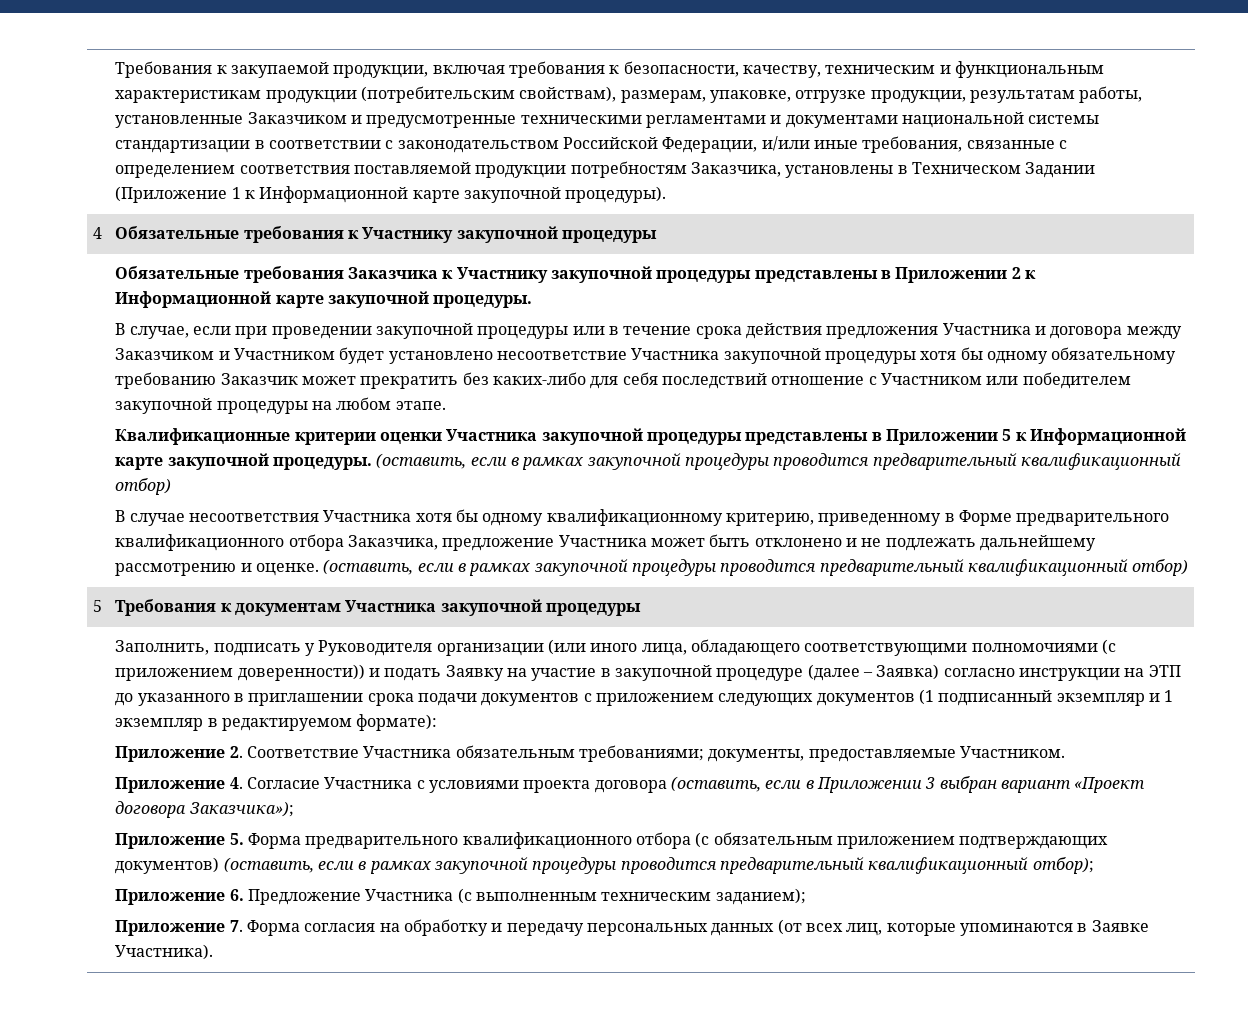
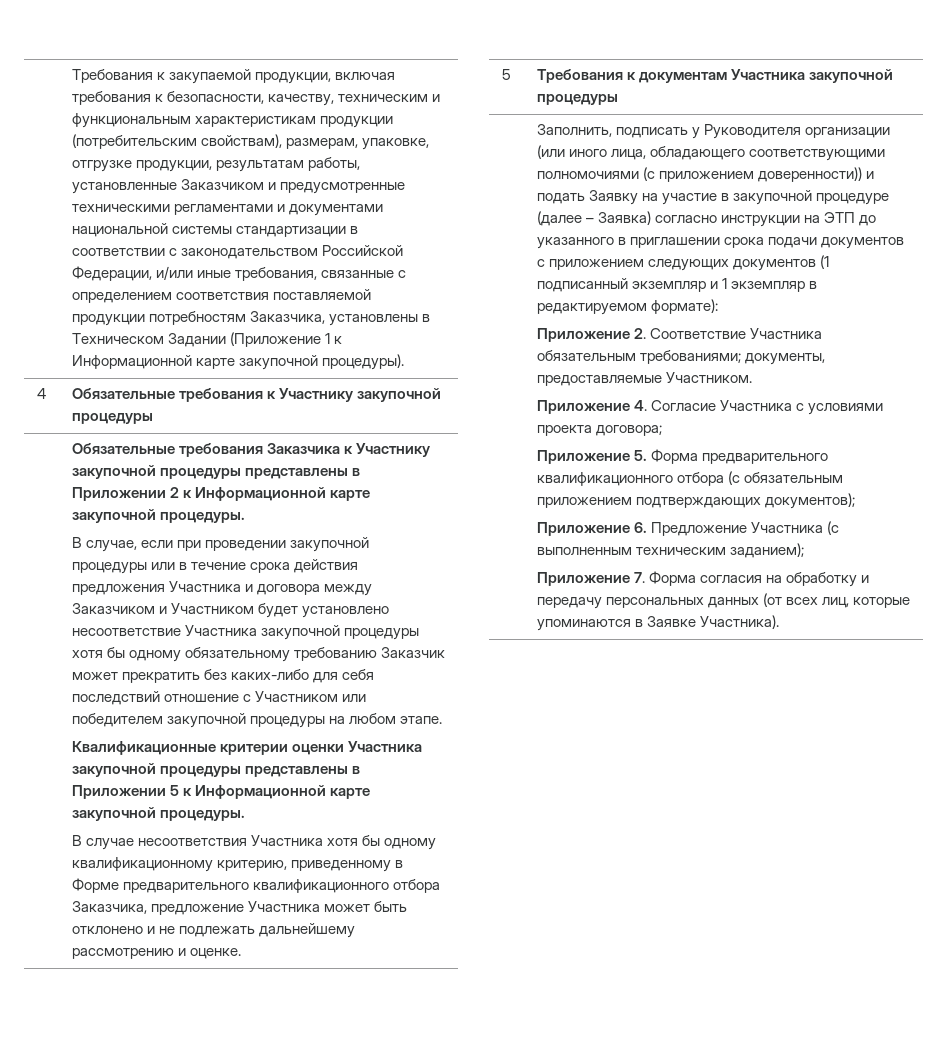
- Квалификационные критерии оценки Участника закупочной процедуры представлены в Приложении 5 к Информационной карте закупочной процедуры. (оставить, если в рамках закупочной процедуры проводится предварительный квалификационный отбор)
+ Квалификационные критерии оценки Участника закупочной процедуры представлены в Приложении 5 к Информационной карте закупочной процедуры.
- В случае несоответствия Участника хотя бы одному квалификационному критерию, приведенному в Форме предварительного квалификационного отбора Заказчика, предложение Участника может быть отклонено и не подлежать дальнейшему рассмотрению и оценке. (оставить, если в рамках закупочной процедуры проводится предварительный квалификационный отбор)
+ В случае несоответствия Участника хотя бы одному квалификационному критерию, приведенному в Форме предварительного квалификационного отбора Заказчика, предложение Участника может быть отклонено и не подлежать дальнейшему рассмотрению и оценке.
- Приложение 4. Согласие Участника с условиями проекта договора (оставить, если в Приложении 3 выбран вариант «Проект договора Заказчика»);
+ Приложение 4. Согласие Участника с условиями проекта договора;
- Приложение 5. Форма предварительного квалификационного отбора (с обязательным приложением подтверждающих документов) (оставить, если в рамках закупочной процедуры проводится предварительный квалификационный отбор);
+ Приложение 5. Форма предварительного квалификационного отбора (с обязательным приложением подтверждающих документов);

